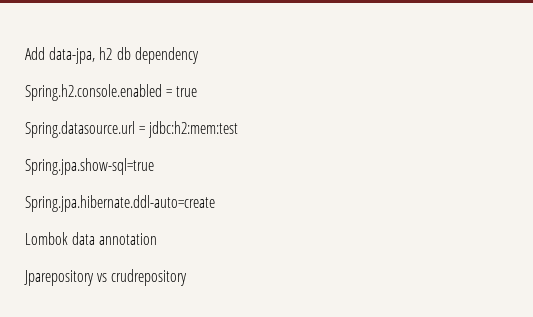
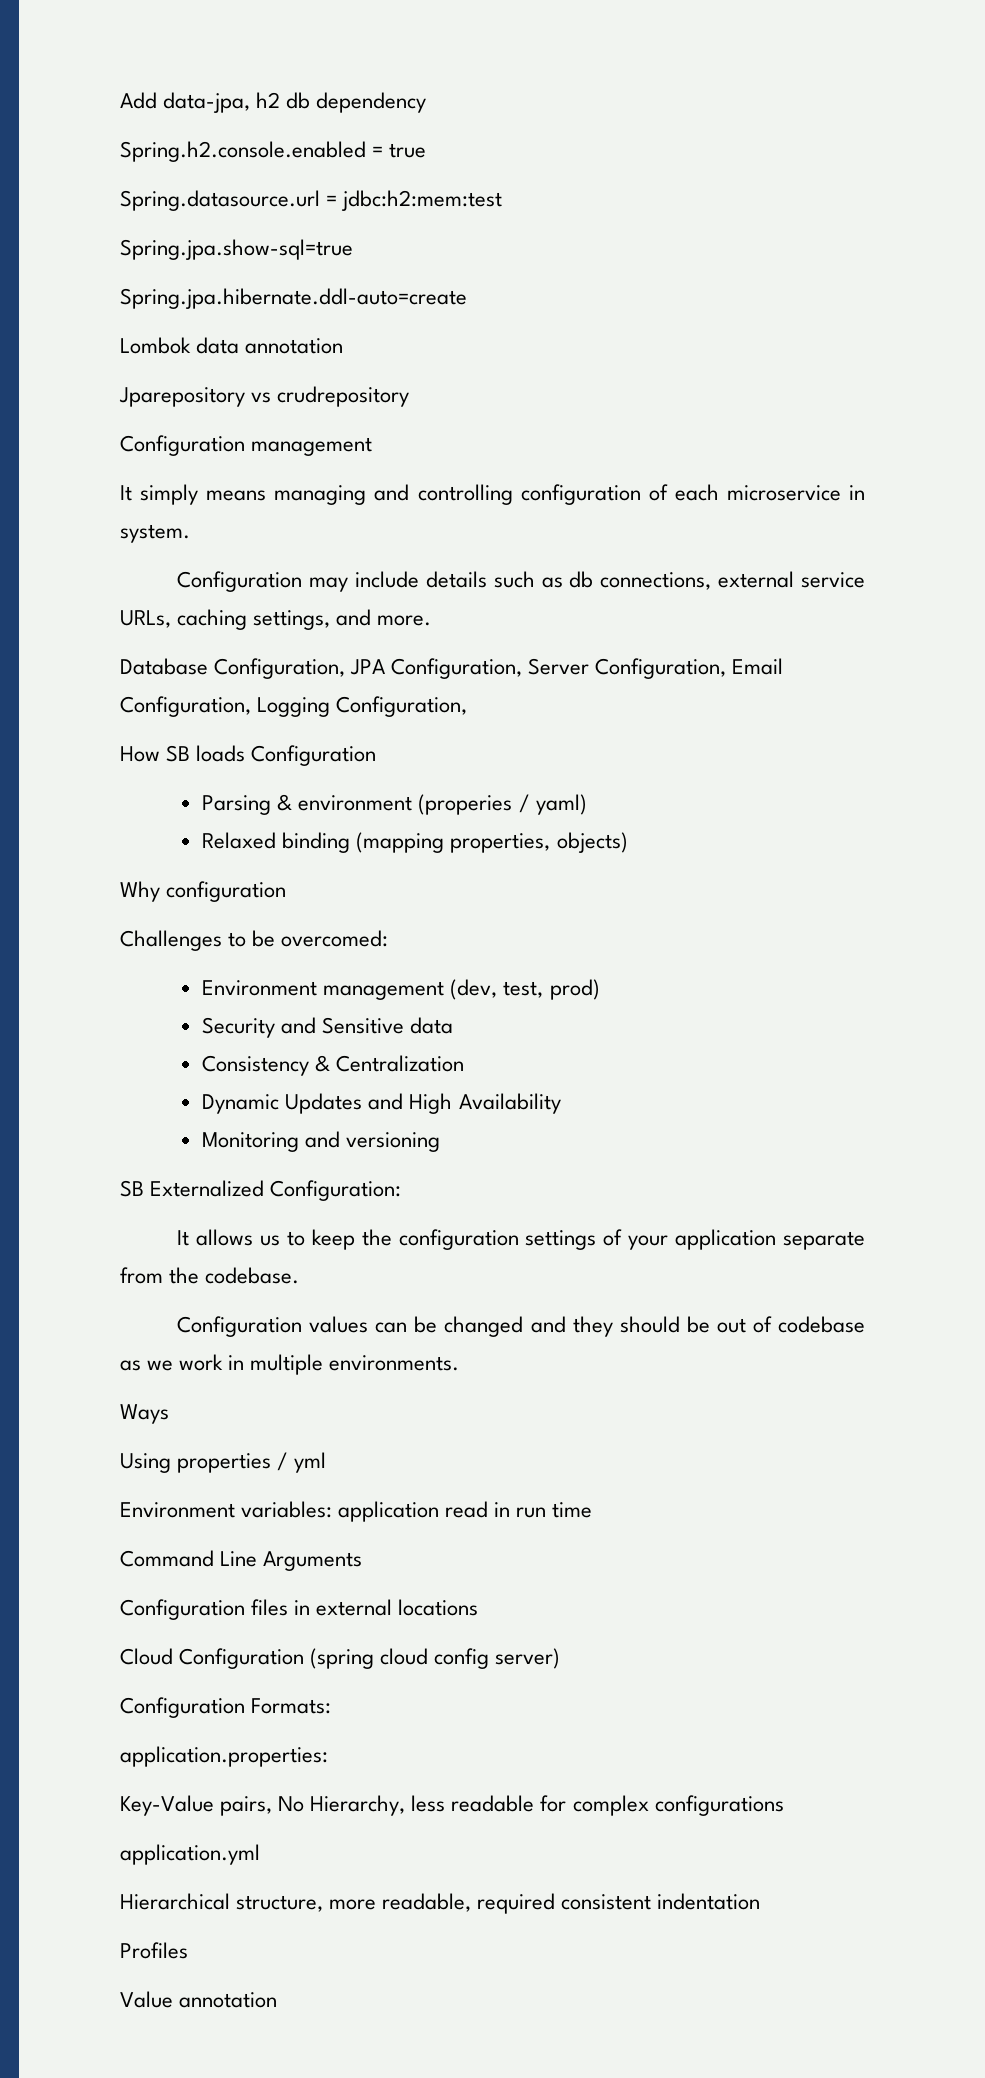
+ Configuration management
+ It simply means managing and controlling configuration of each microservice in system.
+ Configuration may include details such as db connections, external service URLs, caching settings, and more.
+ Database Configuration, JPA Configuration, Server Configuration, Email Configuration, Logging Configuration,
+ How SB loads Configuration
+ Parsing & environment (properies / yaml)
+ Relaxed binding (mapping properties, objects)
+ Why configuration
+ Challenges to be overcomed:
+ Environment management (dev, test, prod)
+ Security and Sensitive data
+ Consistency & Centralization
+ Dynamic Updates and High Availability
+ Monitoring and versioning
+ SB Externalized Configuration:
+ It allows us to keep the configuration settings of your application separate from the codebase.
+ Configuration values can be changed and they should be out of codebase as we work in multiple environments.
+ Ways
+ Using properties / yml
+ Environment variables: application read in run time
+ Command Line Arguments
+ Configuration files in external locations
+ Cloud Configuration (spring cloud config server)
+ Configuration Formats:
+ application.properties:
+ Key-Value pairs, No Hierarchy, less readable for complex configurations
+ application.yml
+ Hierarchical structure, more readable, required consistent indentation
+ Profiles
+ Value annotation

